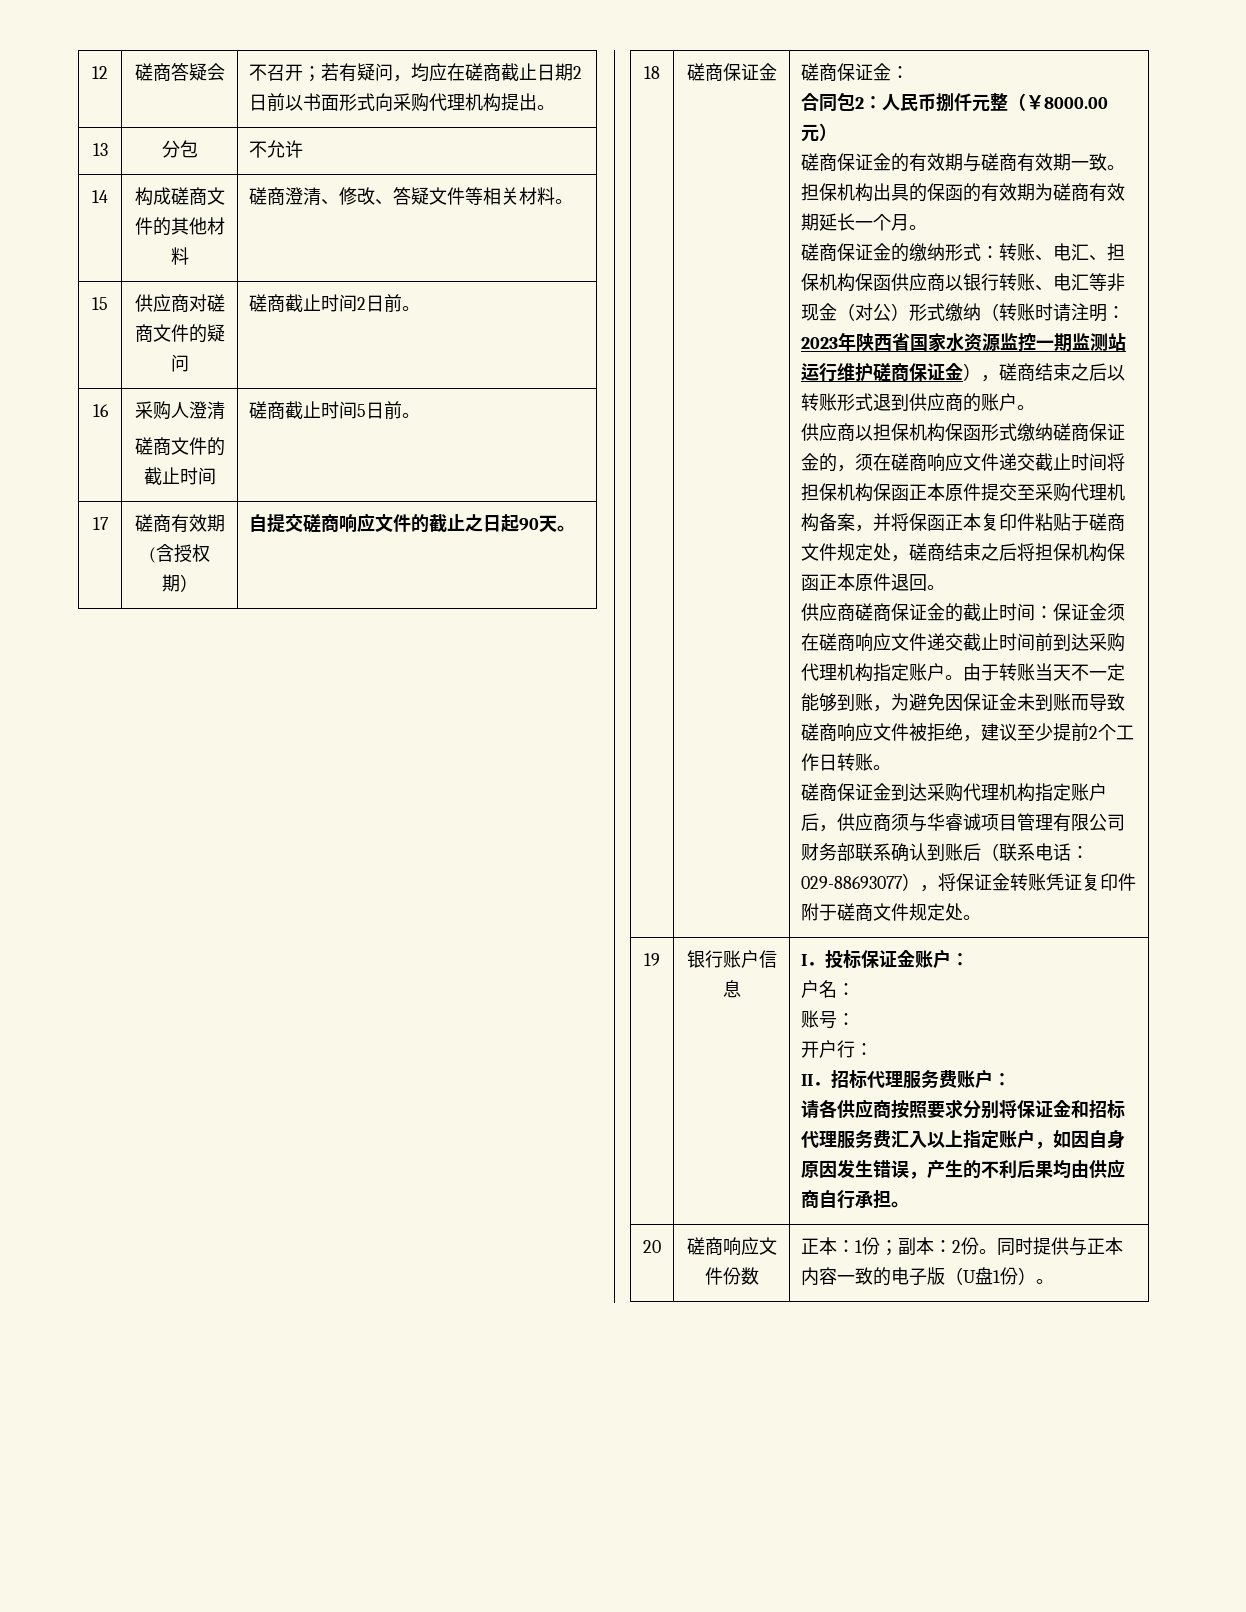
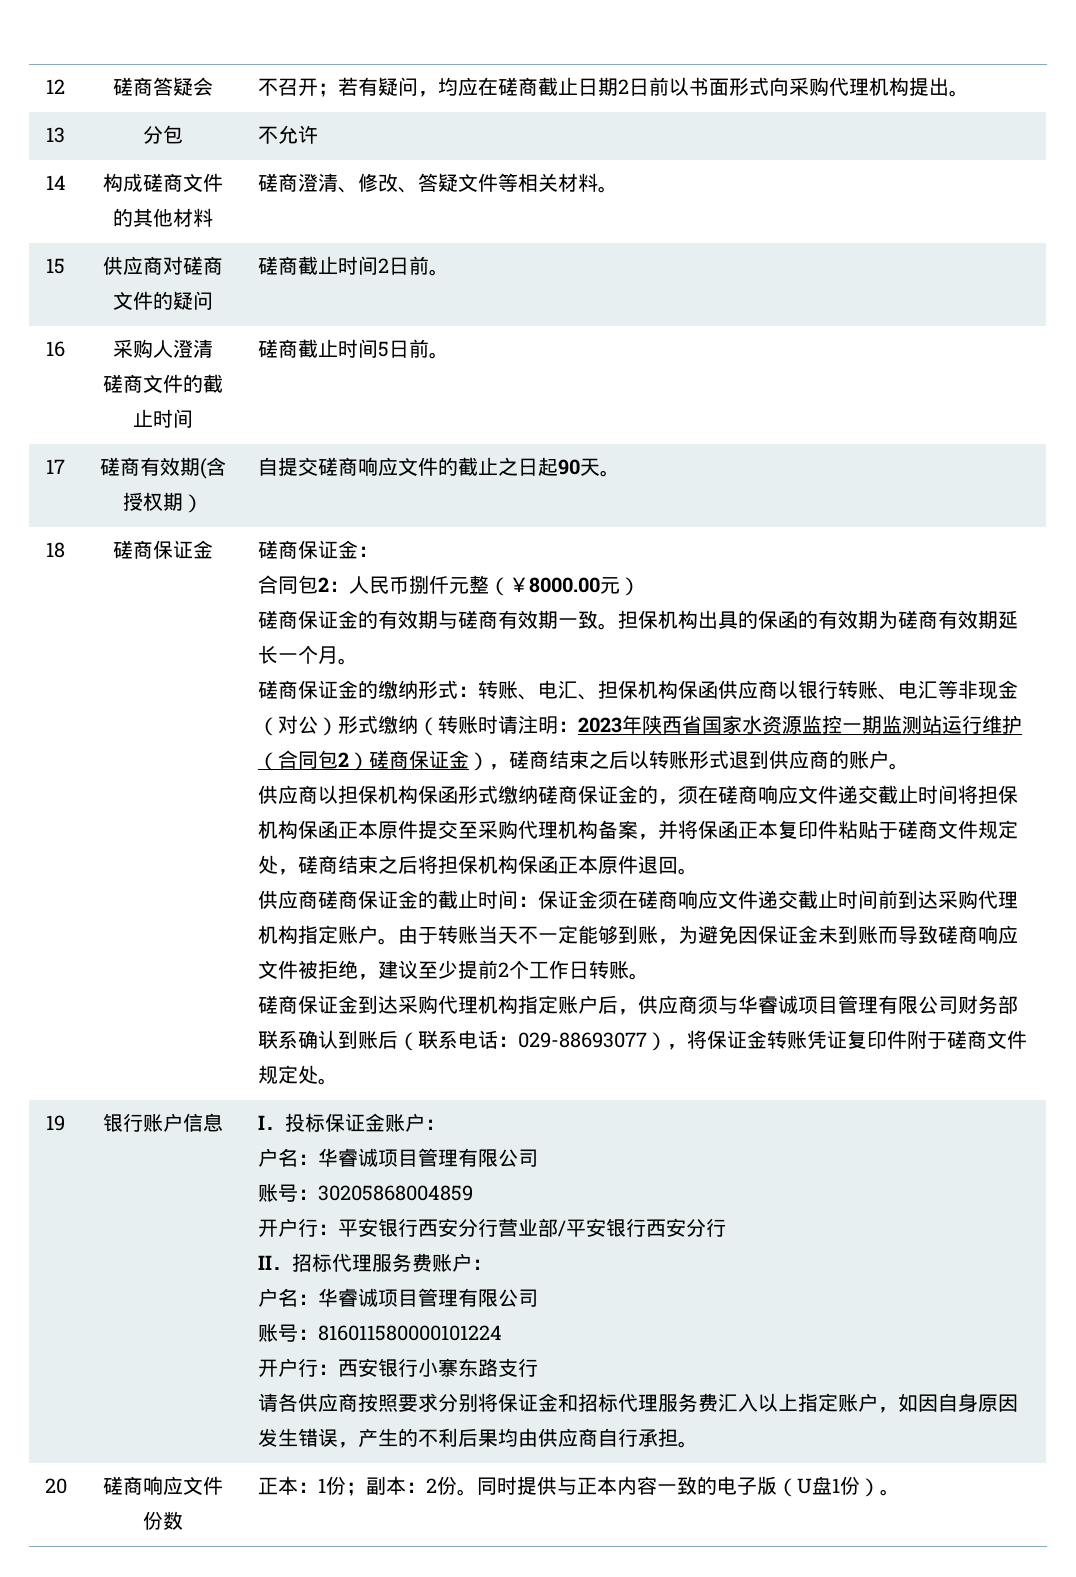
- 磋商保证金的缴纳形式：转账、电汇、担保机构保函供应商以银行转账、电汇等非现金（对公）形式缴纳（转账时请注明：2023年陕西省国家水资源监控一期监测站运行维护磋商保证金），磋商结束之后以转账形式退到供应商的账户。
+ 磋商保证金的缴纳形式：转账、电汇、担保机构保函供应商以银行转账、电汇等非现金（对公）形式缴纳（转账时请注明：2023年陕西省国家水资源监控一期监测站运行维护（合同包2）磋商保证金），磋商结束之后以转账形式退到供应商的账户。
  I．投标保证金账户：
- 户名：
- 账号：
- 开户行：
+ 户名：华睿诚项目管理有限公司
+ 账号：30205868004859
+ 开户行：平安银行西安分行营业部/平安银行西安分行
  II．招标代理服务费账户：
+ 户名：华睿诚项目管理有限公司
+ 账号：816011580000101224
+ 开户行：西安银行小寨东路支行

